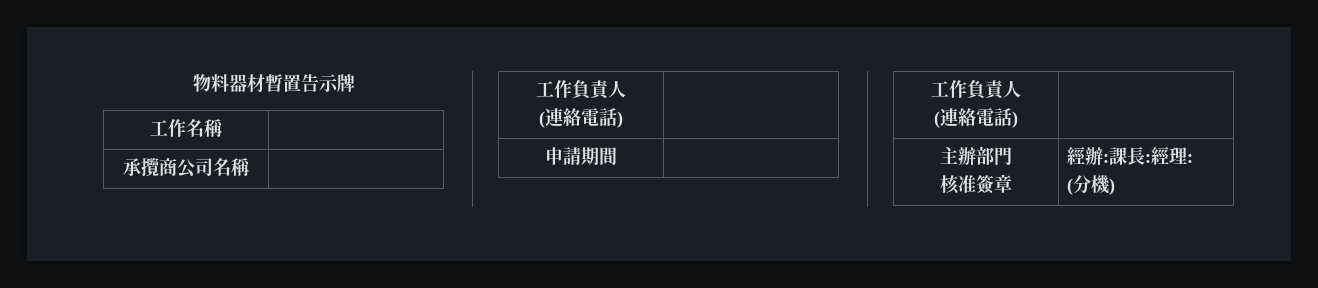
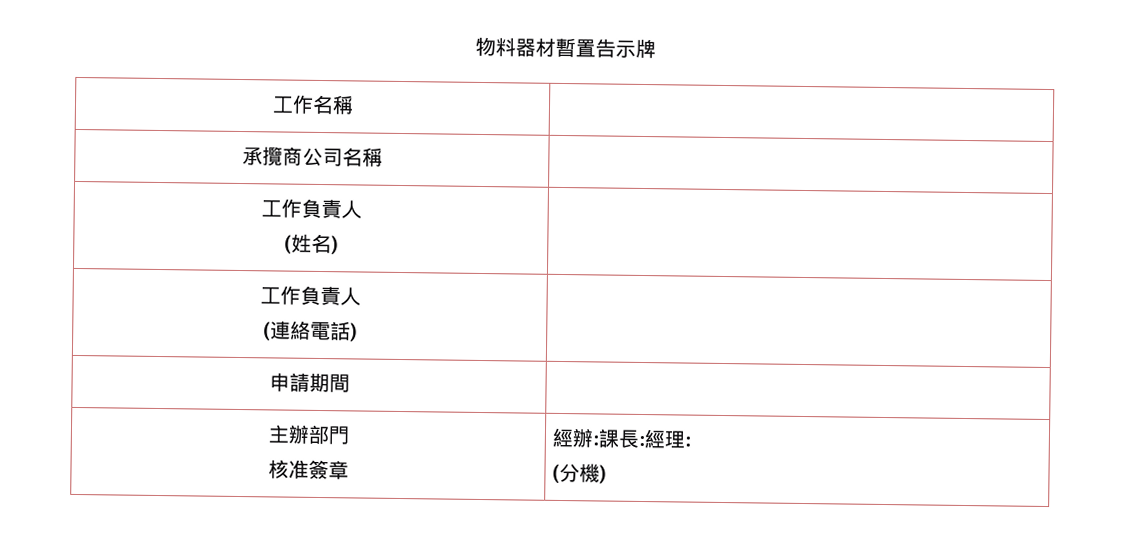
  承攬商公司名稱 |
+ 工作負責人
+ (姓名) |
  工作負責人
  (連絡電話) |
  申請期間 |
- 工作負責人
- (連絡電話) |

